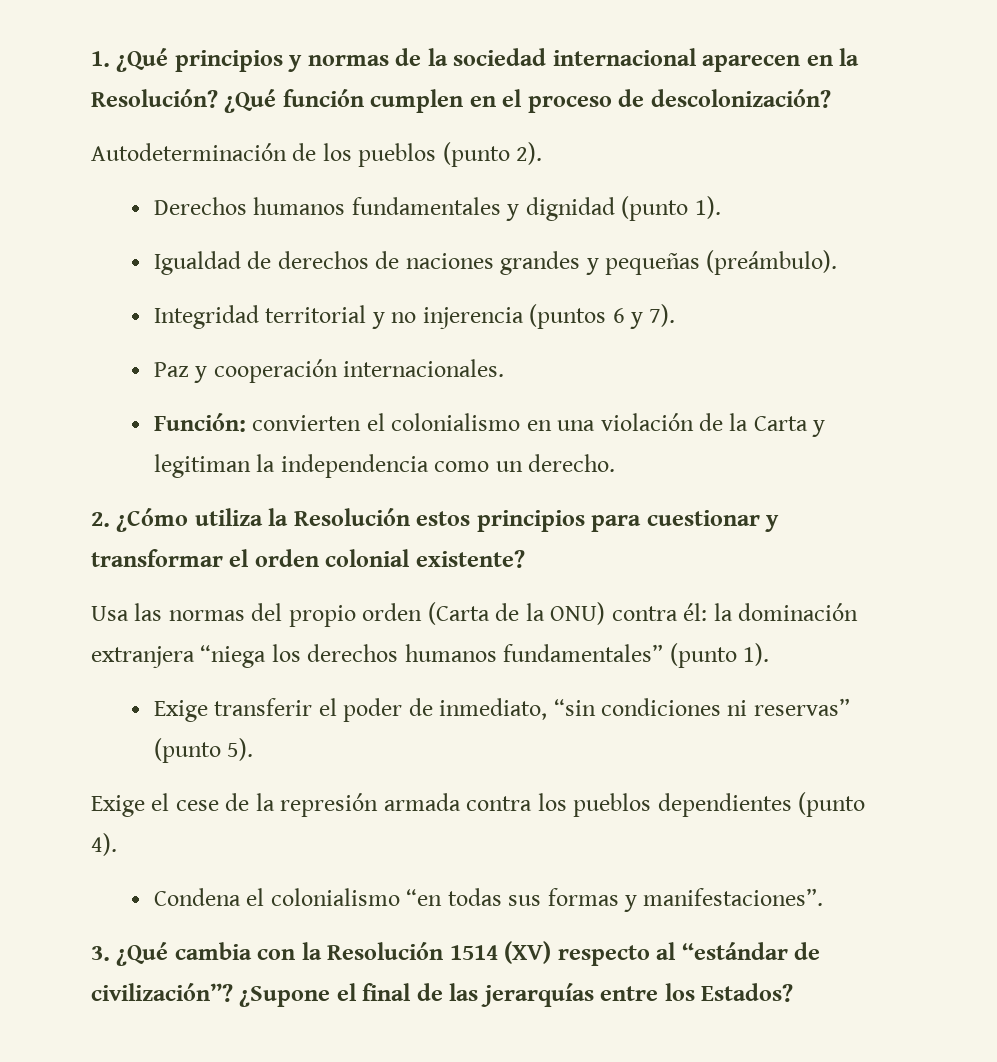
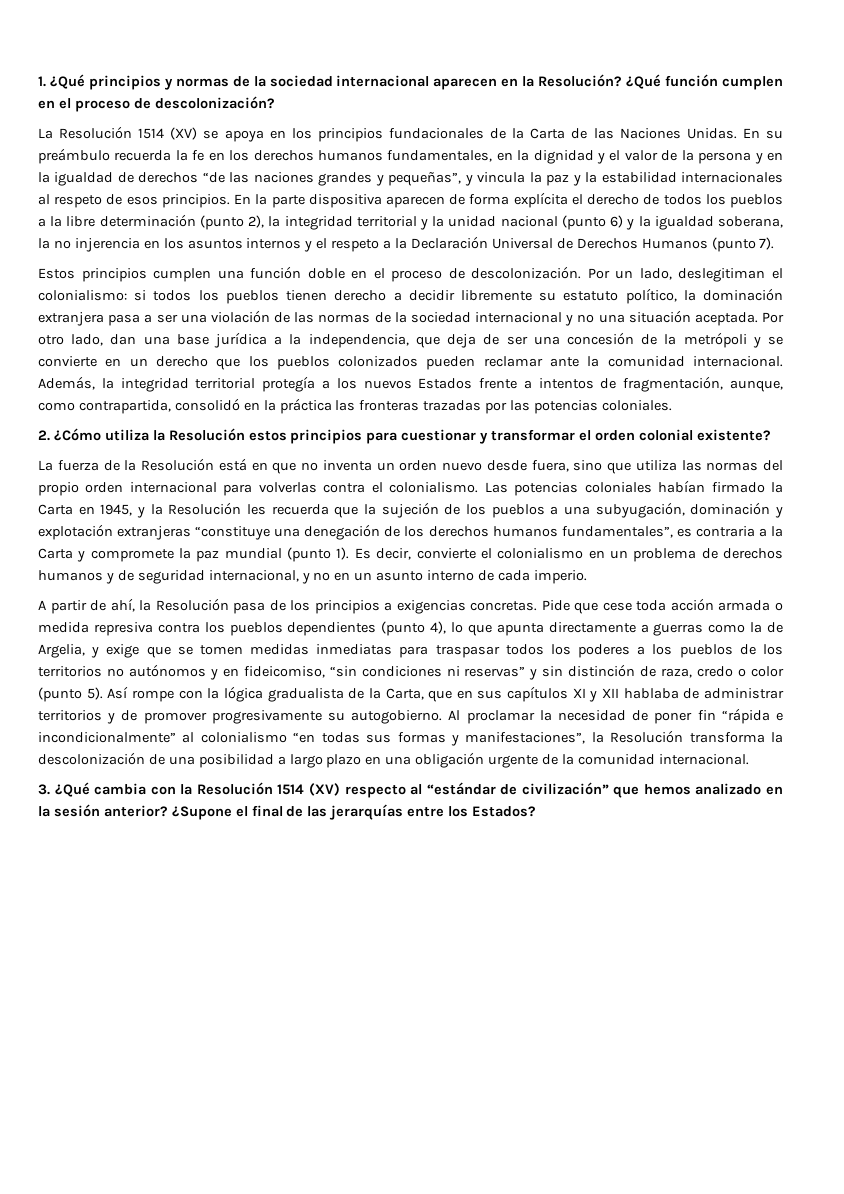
- Autodeterminación de los pueblos (punto 2).
- Derechos humanos fundamentales y dignidad (punto 1).
- Igualdad de derechos de naciones grandes y pequeñas (preámbulo).
- Integridad territorial y no injerencia (puntos 6 y 7).
- Paz y cooperación internacionales.
- Función: convierten el colonialismo en una violación de la Carta y legitiman la independencia como un derecho.
+ La Resolución 1514 (XV) se apoya en los principios fundacionales de la Carta de las Naciones Unidas. En su preámbulo recuerda la fe en los derechos humanos fundamentales, en la dignidad y el valor de la persona y en la igualdad de derechos “de las naciones grandes y pequeñas”, y vincula la paz y la estabilidad internacionales al respeto de esos principios. En la parte dispositiva aparecen de forma explícita el derecho de todos los pueblos a la libre determinación (punto 2), la integridad territorial y la unidad nacional (punto 6) y la igualdad soberana, la no injerencia en los asuntos internos y el respeto a la Declaración Universal de Derechos Humanos (punto 7).
+ Estos principios cumplen una función doble en el proceso de descolonización. Por un lado, deslegitiman el colonialismo: si todos los pueblos tienen derecho a decidir libremente su estatuto político, la dominación extranjera pasa a ser una violación de las normas de la sociedad internacional y no una situación aceptada. Por otro lado, dan una base jurídica a la independencia, que deja de ser una concesión de la metrópoli y se convierte en un derecho que los pueblos colonizados pueden reclamar ante la comunidad internacional. Además, la integridad territorial protegía a los nuevos Estados frente a intentos de fragmentación, aunque, como contrapartida, consolidó en la práctica las fronteras trazadas por las potencias coloniales.
- Usa las normas del propio orden (Carta de la ONU) contra él: la dominación extranjera “niega los derechos humanos fundamentales” (punto 1).
- Exige transferir el poder de inmediato, “sin condiciones ni reservas” (punto 5).
- Exige el cese de la represión armada contra los pueblos dependientes (punto 4).
- Condena el colonialismo “en todas sus formas y manifestaciones”.
+ La fuerza de la Resolución está en que no inventa un orden nuevo desde fuera, sino que utiliza las normas del propio orden internacional para volverlas contra el colonialismo. Las potencias coloniales habían firmado la Carta en 1945, y la Resolución les recuerda que la sujeción de los pueblos a una subyugación, dominación y explotación extranjeras “constituye una denegación de los derechos humanos fundamentales”, es contraria a la Carta y compromete la paz mundial (punto 1). Es decir, convierte el colonialismo en un problema de derechos humanos y de seguridad internacional, y no en un asunto interno de cada imperio.
+ A partir de ahí, la Resolución pasa de los principios a exigencias concretas. Pide que cese toda acción armada o medida represiva contra los pueblos dependientes (punto 4), lo que apunta directamente a guerras como la de Argelia, y exige que se tomen medidas inmediatas para traspasar todos los poderes a los pueblos de los territorios no autónomos y en fideicomiso, “sin condiciones ni reservas” y sin distinción de raza, credo o color (punto 5). Así rompe con la lógica gradualista de la Carta, que en sus capítulos XI y XII hablaba de administrar territorios y de promover progresivamente su autogobierno. Al proclamar la necesidad de poner fin “rápida e incondicionalmente” al colonialismo “en todas sus formas y manifestaciones”, la Resolución transforma la descolonización de una posibilidad a largo plazo en una obligación urgente de la comunidad internacional.
- 3. ¿Qué cambia con la Resolución 1514 (XV) respecto al “estándar de civilización”?
+ 3. ¿Qué cambia con la Resolución 1514 (XV) respecto al “estándar de civilización” que hemos analizado en la sesión anterior?

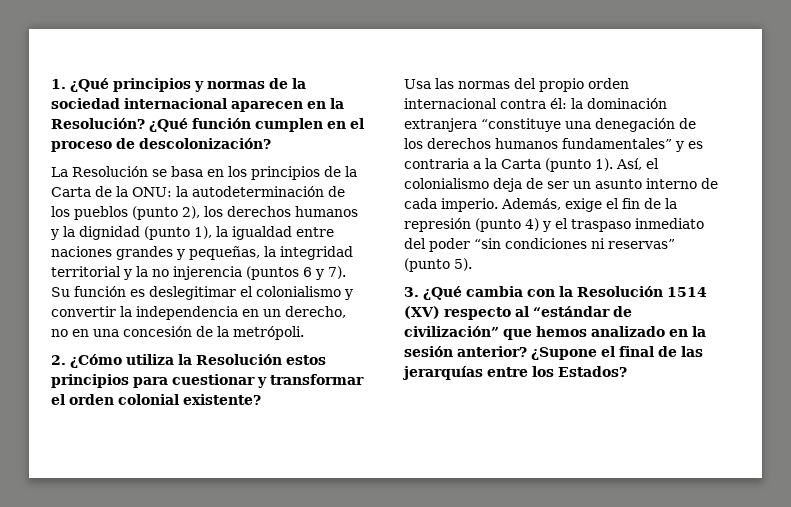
- La Resolución 1514 (XV) se apoya en los principios fundacionales de la Carta de las Naciones Unidas. En su preámbulo recuerda la fe en los derechos humanos fundamentales, en la dignidad y el valor de la persona y en la igualdad de derechos “de las naciones grandes y pequeñas”, y vincula la paz y la estabilidad internacionales al respeto de esos principios. En la parte dispositiva aparecen de forma explícita el derecho de todos los pueblos a la libre determinación (punto 2), la integridad territorial y la unidad nacional (punto 6) y la igualdad soberana, la no injerencia en los asuntos internos y el respeto a la Declaración Universal de Derechos Humanos (punto 7).
- Estos principios cumplen una función doble en el proceso de descolonización. Por un lado, deslegitiman el colonialismo: si todos los pueblos tienen derecho a decidir libremente su estatuto político, la dominación extranjera pasa a ser una violación de las normas de la sociedad internacional y no una situación aceptada. Por otro lado, dan una base jurídica a la independencia, que deja de ser una concesión de la metrópoli y se convierte en un derecho que los pueblos colonizados pueden reclamar ante la comunidad internacional. Además, la integridad territorial protegía a los nuevos Estados frente a intentos de fragmentación, aunque, como contrapartida, consolidó en la práctica las fronteras trazadas por las potencias coloniales.
+ La Resolución se basa en los principios de la Carta de la ONU: la autodeterminación de los pueblos (punto 2), los derechos humanos y la dignidad (punto 1), la igualdad entre naciones grandes y pequeñas, la integridad territorial y la no injerencia (puntos 6 y 7). Su función es deslegitimar el colonialismo y convertir la independencia en un derecho, no en una concesión de la metrópoli.
- La fuerza de la Resolución está en que no inventa un orden nuevo desde fuera, sino que utiliza las normas del propio orden internacional para volverlas contra el colonialismo. Las potencias coloniales habían firmado la Carta en 1945, y la Resolución les recuerda que la sujeción de los pueblos a una subyugación, dominación y explotación extranjeras “constituye una denegación de los derechos humanos fundamentales”, es contraria a la Carta y compromete la paz mundial (punto 1). Es decir, convierte el colonialismo en un problema de derechos humanos y de seguridad internacional, y no en un asunto interno de cada imperio.
- A partir de ahí, la Resolución pasa de los principios a exigencias concretas. Pide que cese toda acción armada o medida represiva contra los pueblos dependientes (punto 4), lo que apunta directamente a guerras como la de Argelia, y exige que se tomen medidas inmediatas para traspasar todos los poderes a los pueblos de los territorios no autónomos y en fideicomiso, “sin condiciones ni reservas” y sin distinción de raza, credo o color (punto 5). Así rompe con la lógica gradualista de la Carta, que en sus capítulos XI y XII hablaba de administrar territorios y de promover progresivamente su autogobierno. Al proclamar la necesidad de poner fin “rápida e incondicionalmente” al colonialismo “en todas sus formas y manifestaciones”, la Resolución transforma la descolonización de una posibilidad a largo plazo en una obligación urgente de la comunidad internacional.
+ Usa las normas del propio orden internacional contra él: la dominación extranjera “constituye una denegación de los derechos humanos fundamentales” y es contraria a la Carta (punto 1). Así, el colonialismo deja de ser un asunto interno de cada imperio. Además, exige el fin de la represión (punto 4) y el traspaso inmediato del poder “sin condiciones ni reservas” (punto 5).

